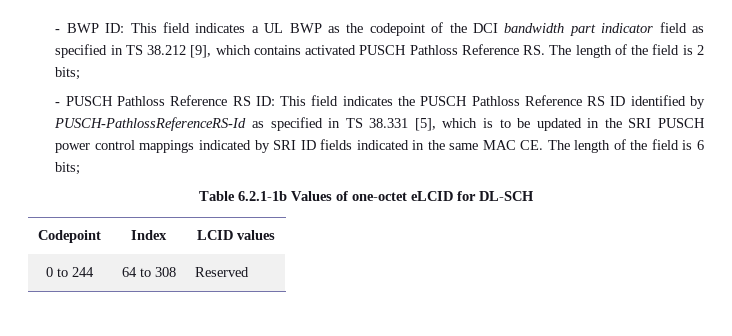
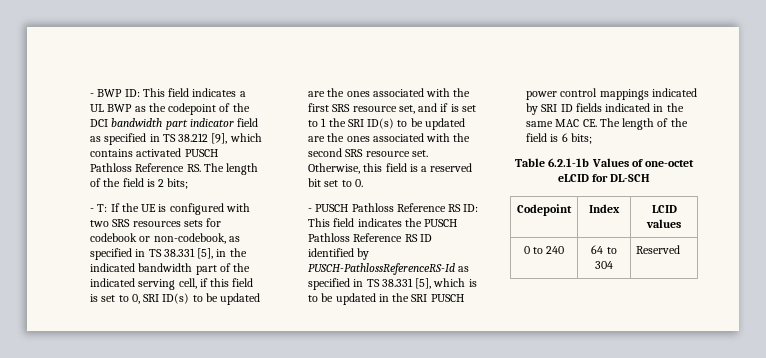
+ - T: If the UE is configured with two SRS resources sets for codebook or non-codebook, as specified in TS 38.331 [5], in the indicated bandwidth part of the indicated serving cell, if this field is set to 0, SRI ID(s) to be updated are the ones associated with the first SRS resource set, and if is set to 1 the SRI ID(s) to be updated are the ones associated with the second SRS resource set. Otherwise, this field is a reserved bit set to 0.
- 0 to 244 | 64 to 308 | Reserved
+ 0 to 240 | 64 to 304 | Reserved

